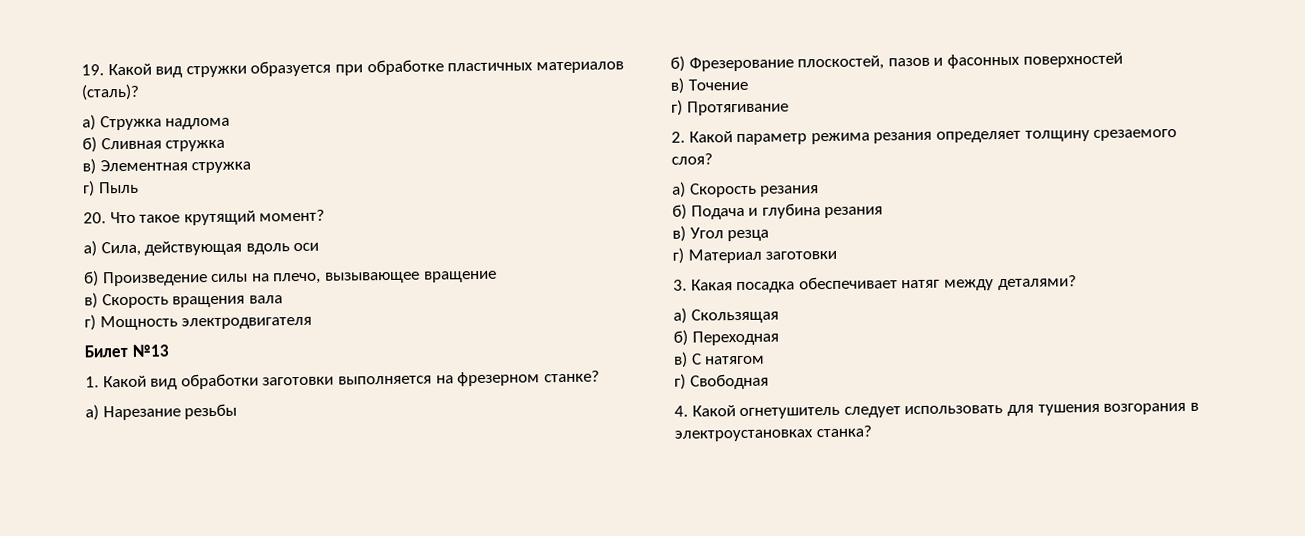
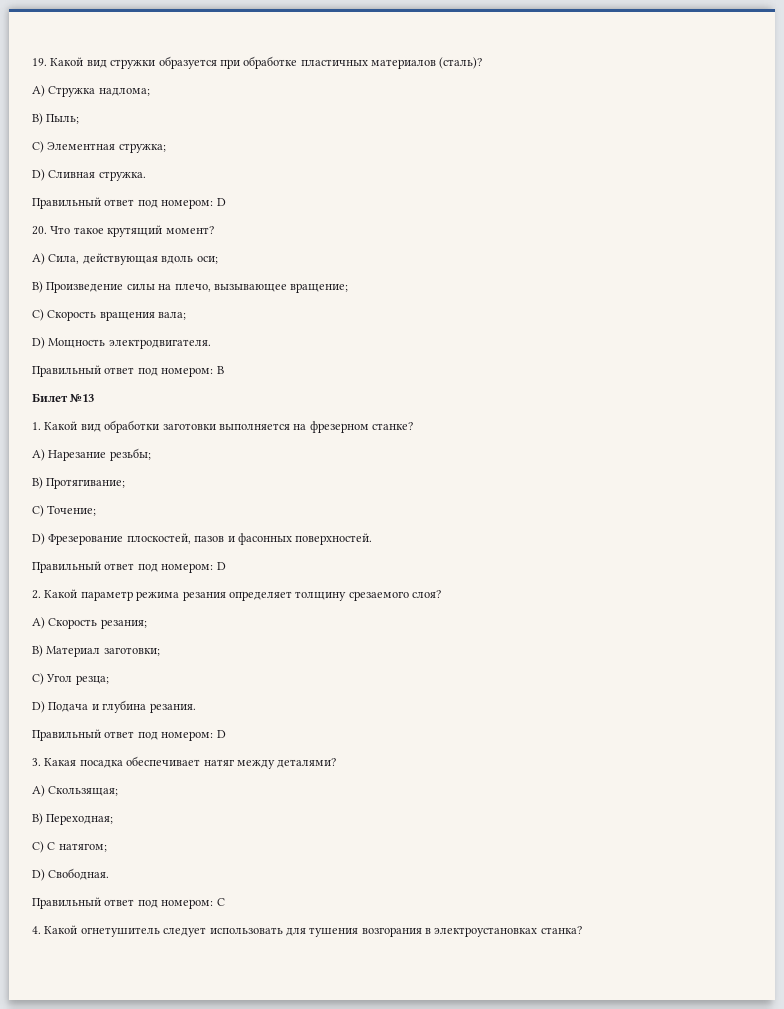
- а) Стружка надлома
- б) Сливная стружка
- в) Элементная стружка
- г) Пыль
+ A) Стружка надлома;
+ B) Пыль;
+ C) Элементная стружка;
+ D) Сливная стружка.
+ Правильный ответ под номером: D
- а) Сила, действующая вдоль оси
- б) Произведение силы на плечо, вызывающее вращение
- в) Скорость вращения вала
- г) Мощность электродвигателя
+ A) Сила, действующая вдоль оси;
+ B) Произведение силы на плечо, вызывающее вращение;
+ C) Скорость вращения вала;
+ D) Мощность электродвигателя.
+ Правильный ответ под номером: B
- а) Нарезание резьбы
- б) Фрезерование плоскостей, пазов и фасонных поверхностей
- в) Точение
- г) Протягивание
+ A) Нарезание резьбы;
+ B) Протягивание;
+ C) Точение;
+ D) Фрезерование плоскостей, пазов и фасонных поверхностей.
+ Правильный ответ под номером: D
- а) Скорость резания
- б) Подача и глубина резания
- в) Угол резца
- г) Материал заготовки
+ A) Скорость резания;
+ B) Материал заготовки;
+ C) Угол резца;
+ D) Подача и глубина резания.
+ Правильный ответ под номером: D
- а) Скользящая
- б) Переходная
- в) С натягом
- г) Свободная
+ A) Скользящая;
+ B) Переходная;
+ C) С натягом;
+ D) Свободная.
+ Правильный ответ под номером: C

